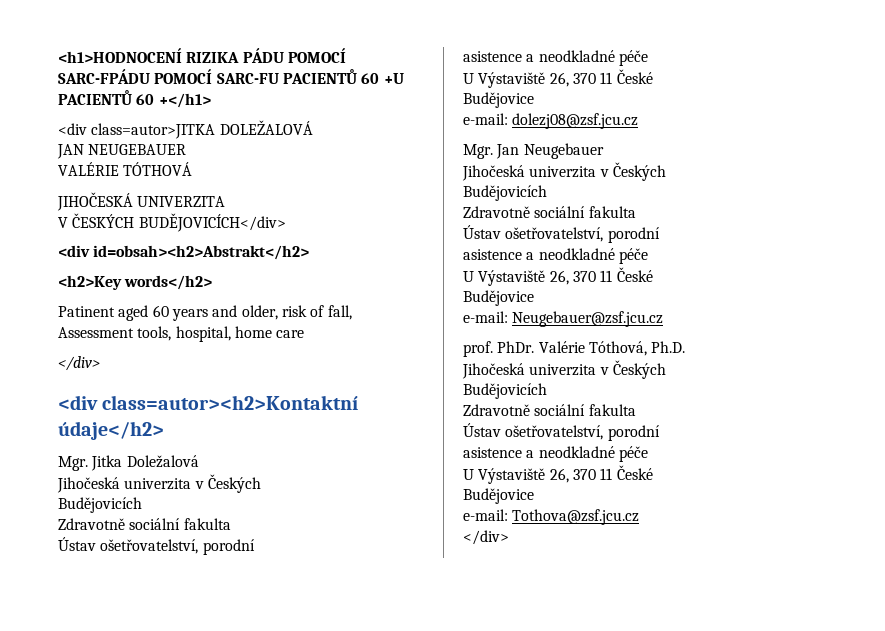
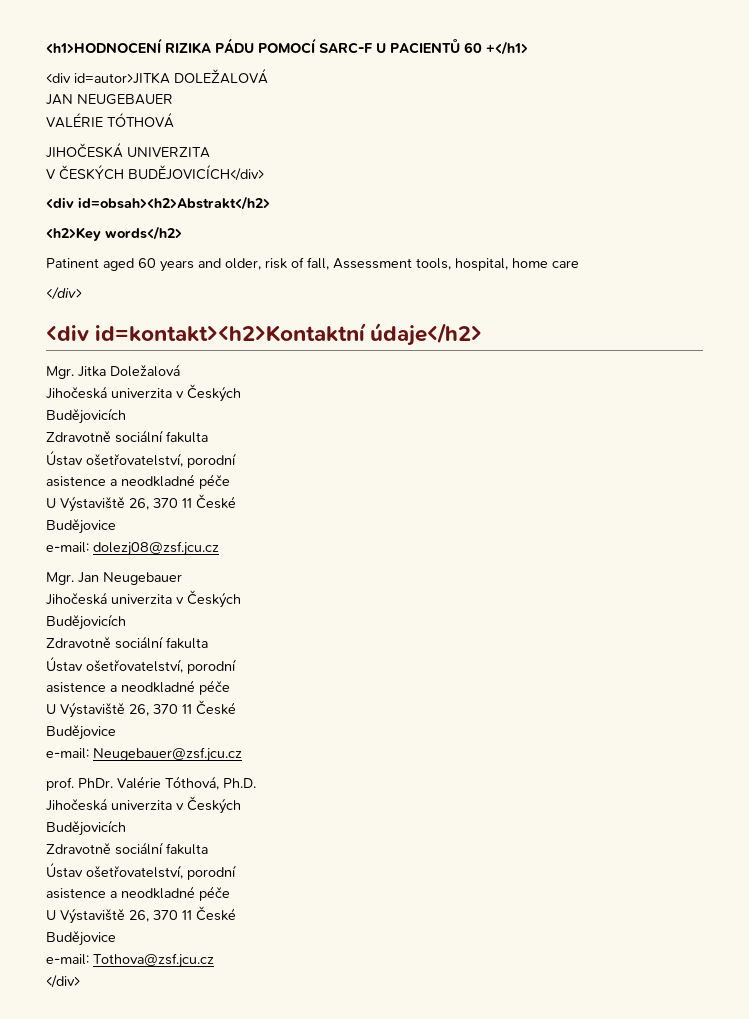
- <h1>HODNOCENÍ RIZIKA PÁDU POMOCÍ SARC-FPÁDU POMOCÍ SARC-FU PACIENTŮ 60 +U PACIENTŮ 60 +</h1>
+ <h1>HODNOCENÍ RIZIKA PÁDU POMOCÍ SARC-F U PACIENTŮ 60 +</h1>
- <div class=autor>JITKA DOLEŽALOVÁ
+ <div id=autor>JITKA DOLEŽALOVÁ
- <div class=autor><h2>Kontaktní údaje</h2>
+ <div id=kontakt><h2>Kontaktní údaje</h2>

